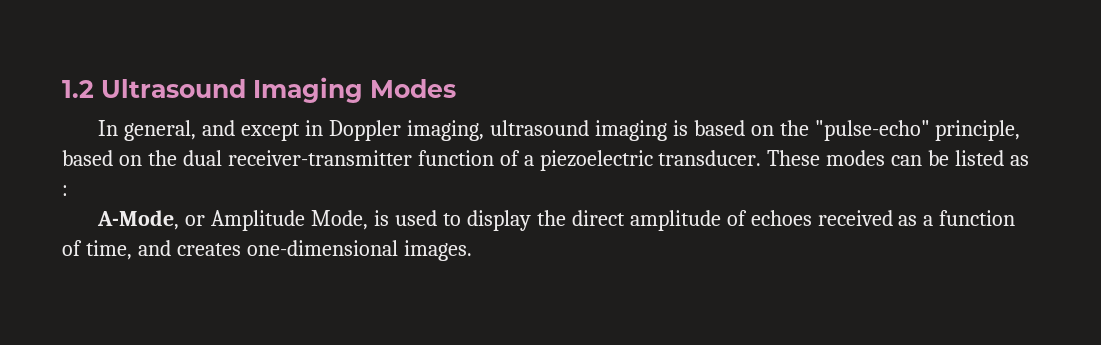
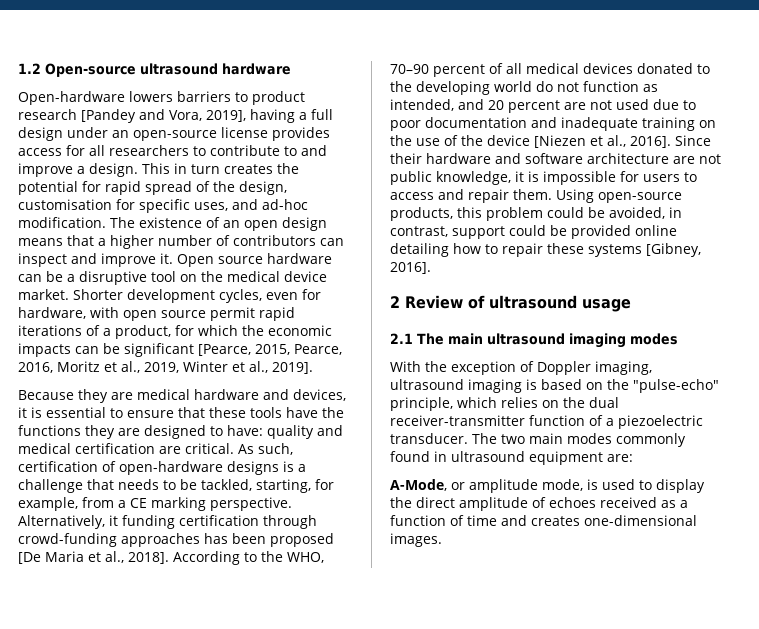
- 1.2 Ultrasound Imaging Modes
- In general, and except in Doppler imaging, ultrasound imaging is based on the "pulse-echo" principle, based on the dual receiver-transmitter function of a piezoelectric transducer.
+ 1.2 Open-source ultrasound hardware
+ Open-hardware lowers barriers to product research [Pandey and Vora, 2019], having a full design under an open-source license provides access for all researchers to contribute to and improve a design. This in turn creates the potential for rapid spread of the design, customisation for specific uses, and ad-hoc modification. The existence of an open design means that a higher number of contributors can inspect and improve it. Open source hardware can be a disruptive tool on the medical device market. Shorter development cycles, even for hardware, with open source permit rapid iterations of a product, for which the economic impacts can be significant [Pearce, 2015, Pearce, 2016, Moritz et al., 2019, Winter et al., 2019].
+ Because they are medical hardware and devices, it is essential to ensure that these tools have the functions they are designed to have: quality and medical certification are critical. As such, certification of open-hardware designs is a challenge that needs to be tackled, starting, for example, from a CE marking perspective. Alternatively, it funding certification through crowd-funding approaches has been proposed [De Maria et al., 2018]. According to the WHO, 70–90 percent of all medical devices donated to the developing world do not function as intended, and 20 percent are not used due to poor documentation and inadequate training on the use of the device [Niezen et al., 2016]. Since their hardware and software architecture are not public knowledge, it is impossible for users to access and repair them. Using open-source products, this problem could be avoided, in contrast, support could be provided online detailing how to repair these systems [Gibney, 2016].
+ 2 Review of ultrasound usage
+ 2.1 The main ultrasound imaging modes
+ With the exception of Doppler imaging, ultrasound imaging is based on the "pulse-echo" principle, which relies on the dual receiver-transmitter function of a piezoelectric transducer.
- These modes can be listed as :
+ The two main modes commonly found in ultrasound equipment are:
- A-Mode, or Amplitude Mode, is used to display the direct amplitude of echoes received as a function of time, and creates one-dimensional images.
+ A-Mode, or amplitude mode, is used to display the direct amplitude of echoes received as a function of time and creates one-dimensional images.

